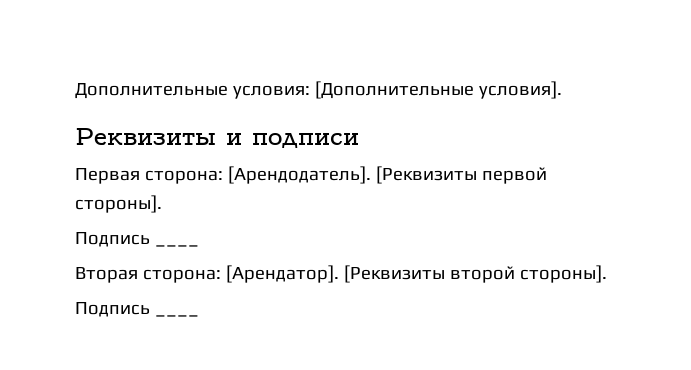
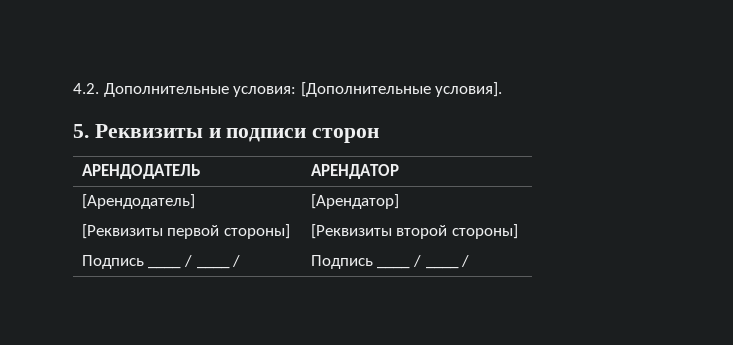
- Дополнительные условия: [Дополнительные условия].
+ 4.2. Дополнительные условия: [Дополнительные условия].
- Реквизиты и подписи
- Первая сторона: [Арендодатель]. [Реквизиты первой стороны].
- Подпись ____
- Вторая сторона: [Арендатор]. [Реквизиты второй стороны].
- Подпись ____
+ 5. Реквизиты и подписи сторон
+ АРЕНДОДАТЕЛЬ | АРЕНДАТОР
+ [Арендодатель] | [Арендатор]
+ [Реквизиты первой стороны] | [Реквизиты второй стороны]
+ Подпись ____ / ____ / | Подпись ____ / ____ /

